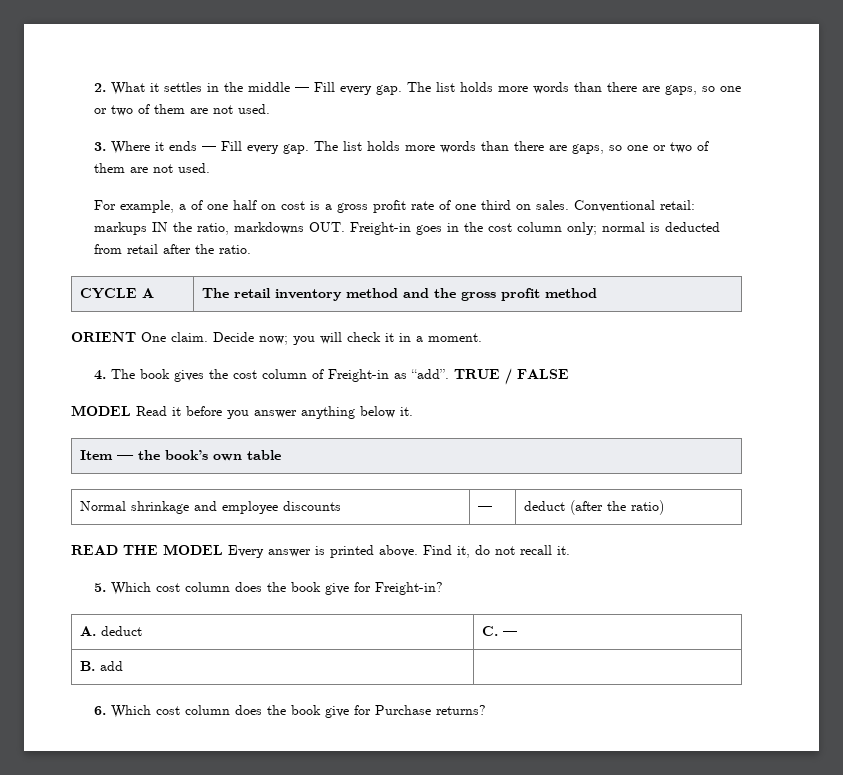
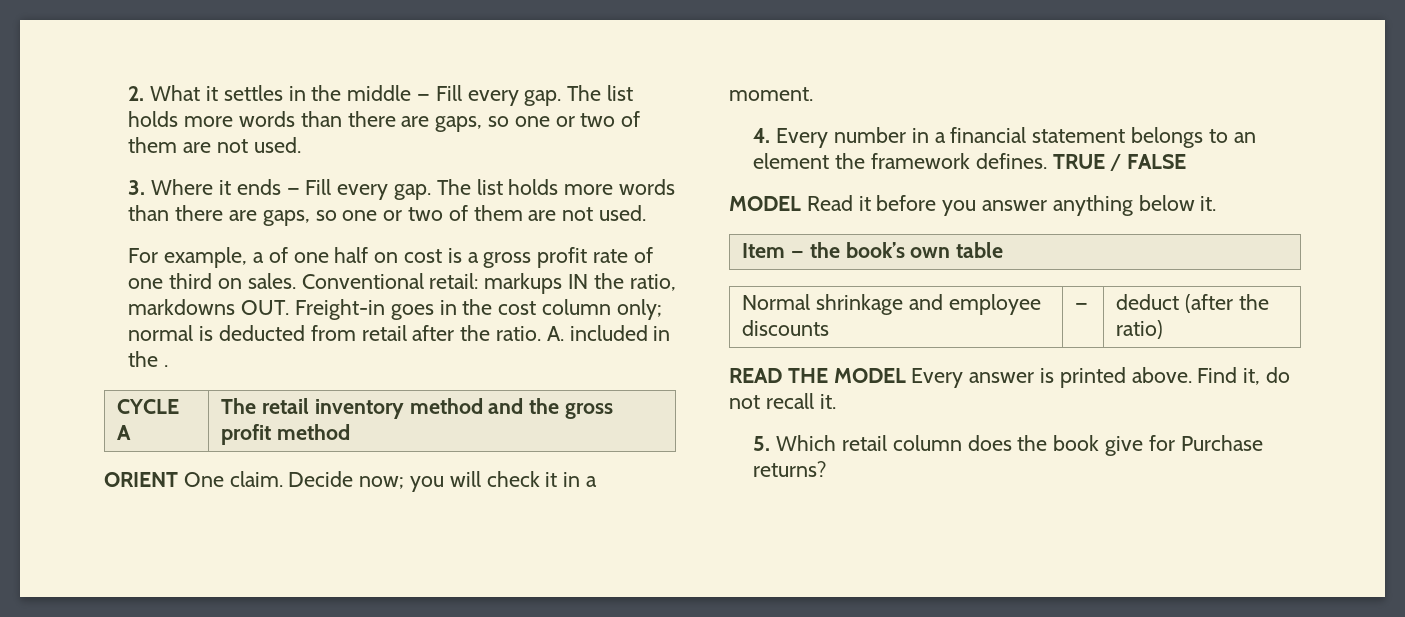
+ A. included in the .
- 4. The book gives the cost column of Freight-in as “add”.
+ 4. Every number in a financial statement belongs to an element the framework defines.
- 5. Which cost column does the book give for Freight-in?
- A. deduct | C. —
- B. add |
- 6. Which cost column does the book give for Purchase returns?
+ 5. Which retail column does the book give for Purchase returns?

